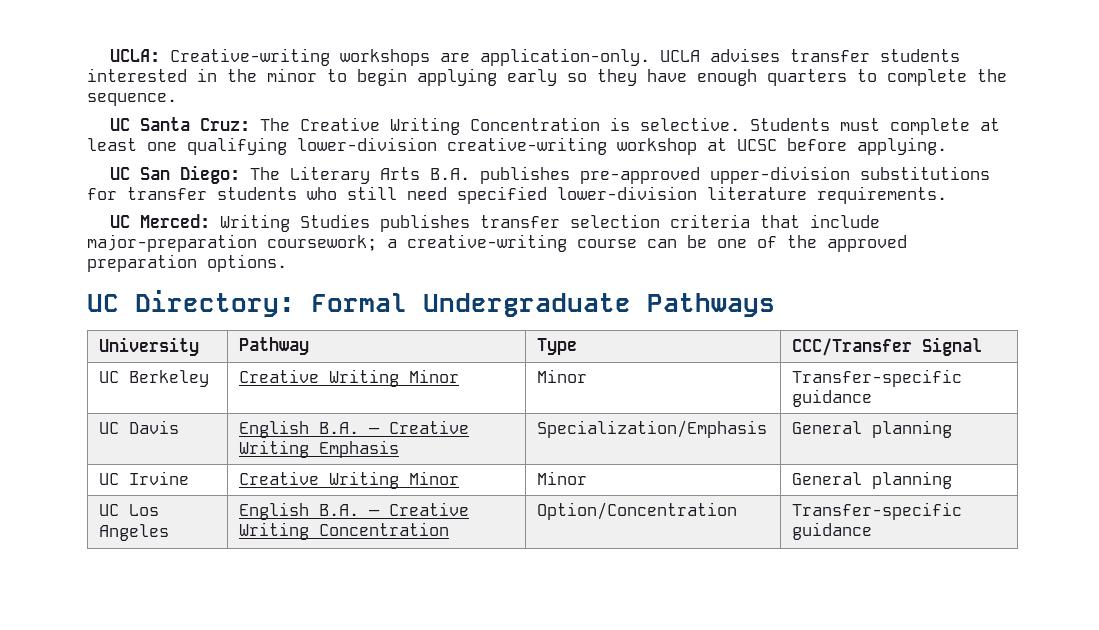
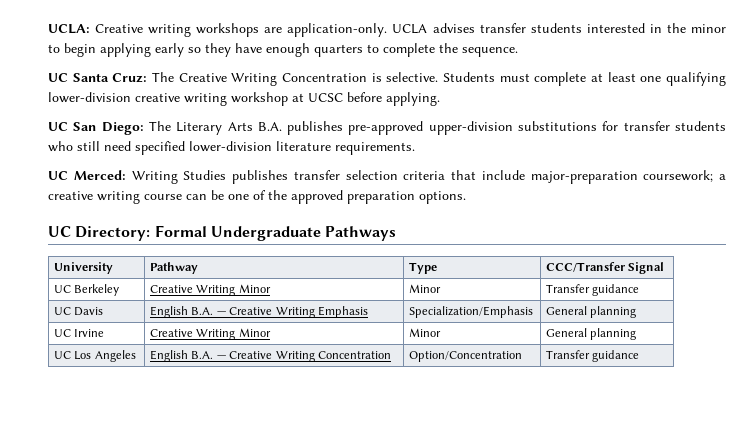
- UCLA: Creative-writing workshops are application-only.
+ UCLA: Creative writing workshops are application-only.
- Students must complete at least one qualifying lower-division creative-writing workshop at UCSC before applying.
+ Students must complete at least one qualifying lower-division creative writing workshop at UCSC before applying.
- UC Merced: Writing Studies publishes transfer selection criteria that include major-preparation coursework; a creative-writing course can be one of the approved preparation options.
+ UC Merced: Writing Studies publishes transfer selection criteria that include major-preparation coursework; a creative writing course can be one of the approved preparation options.
- UC Berkeley | Creative Writing Minor | Minor | Transfer-specific guidance
+ UC Berkeley | Creative Writing Minor | Minor | Transfer guidance
- UC Los Angeles | English B.A. — Creative Writing Concentration | Option/Concentration | Transfer-specific guidance
+ UC Los Angeles | English B.A. — Creative Writing Concentration | Option/Concentration | Transfer guidance

